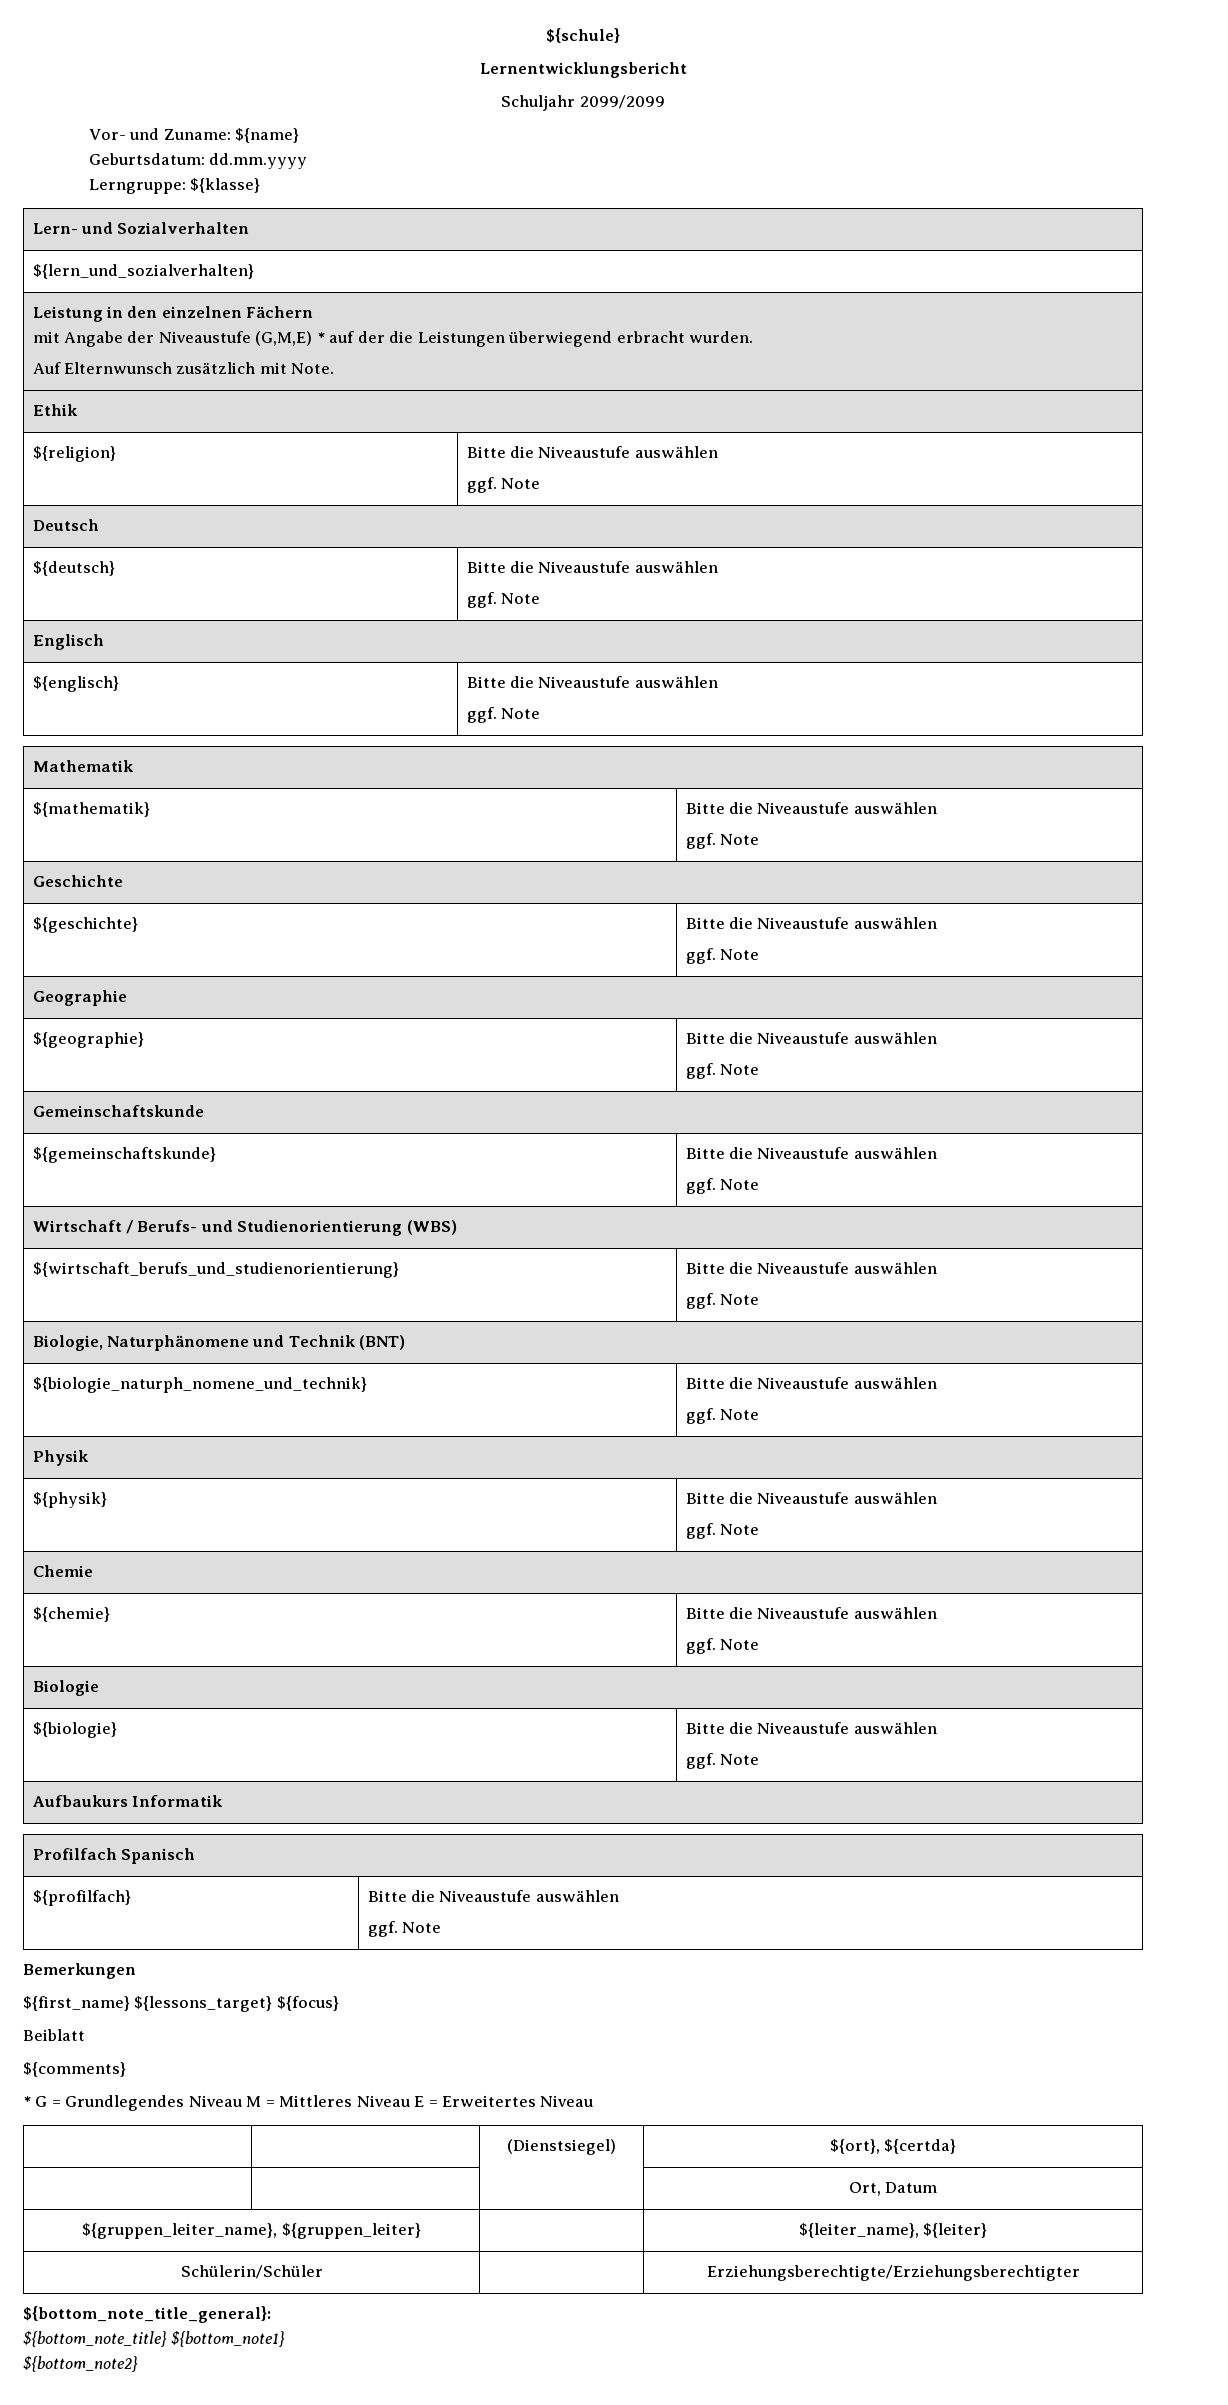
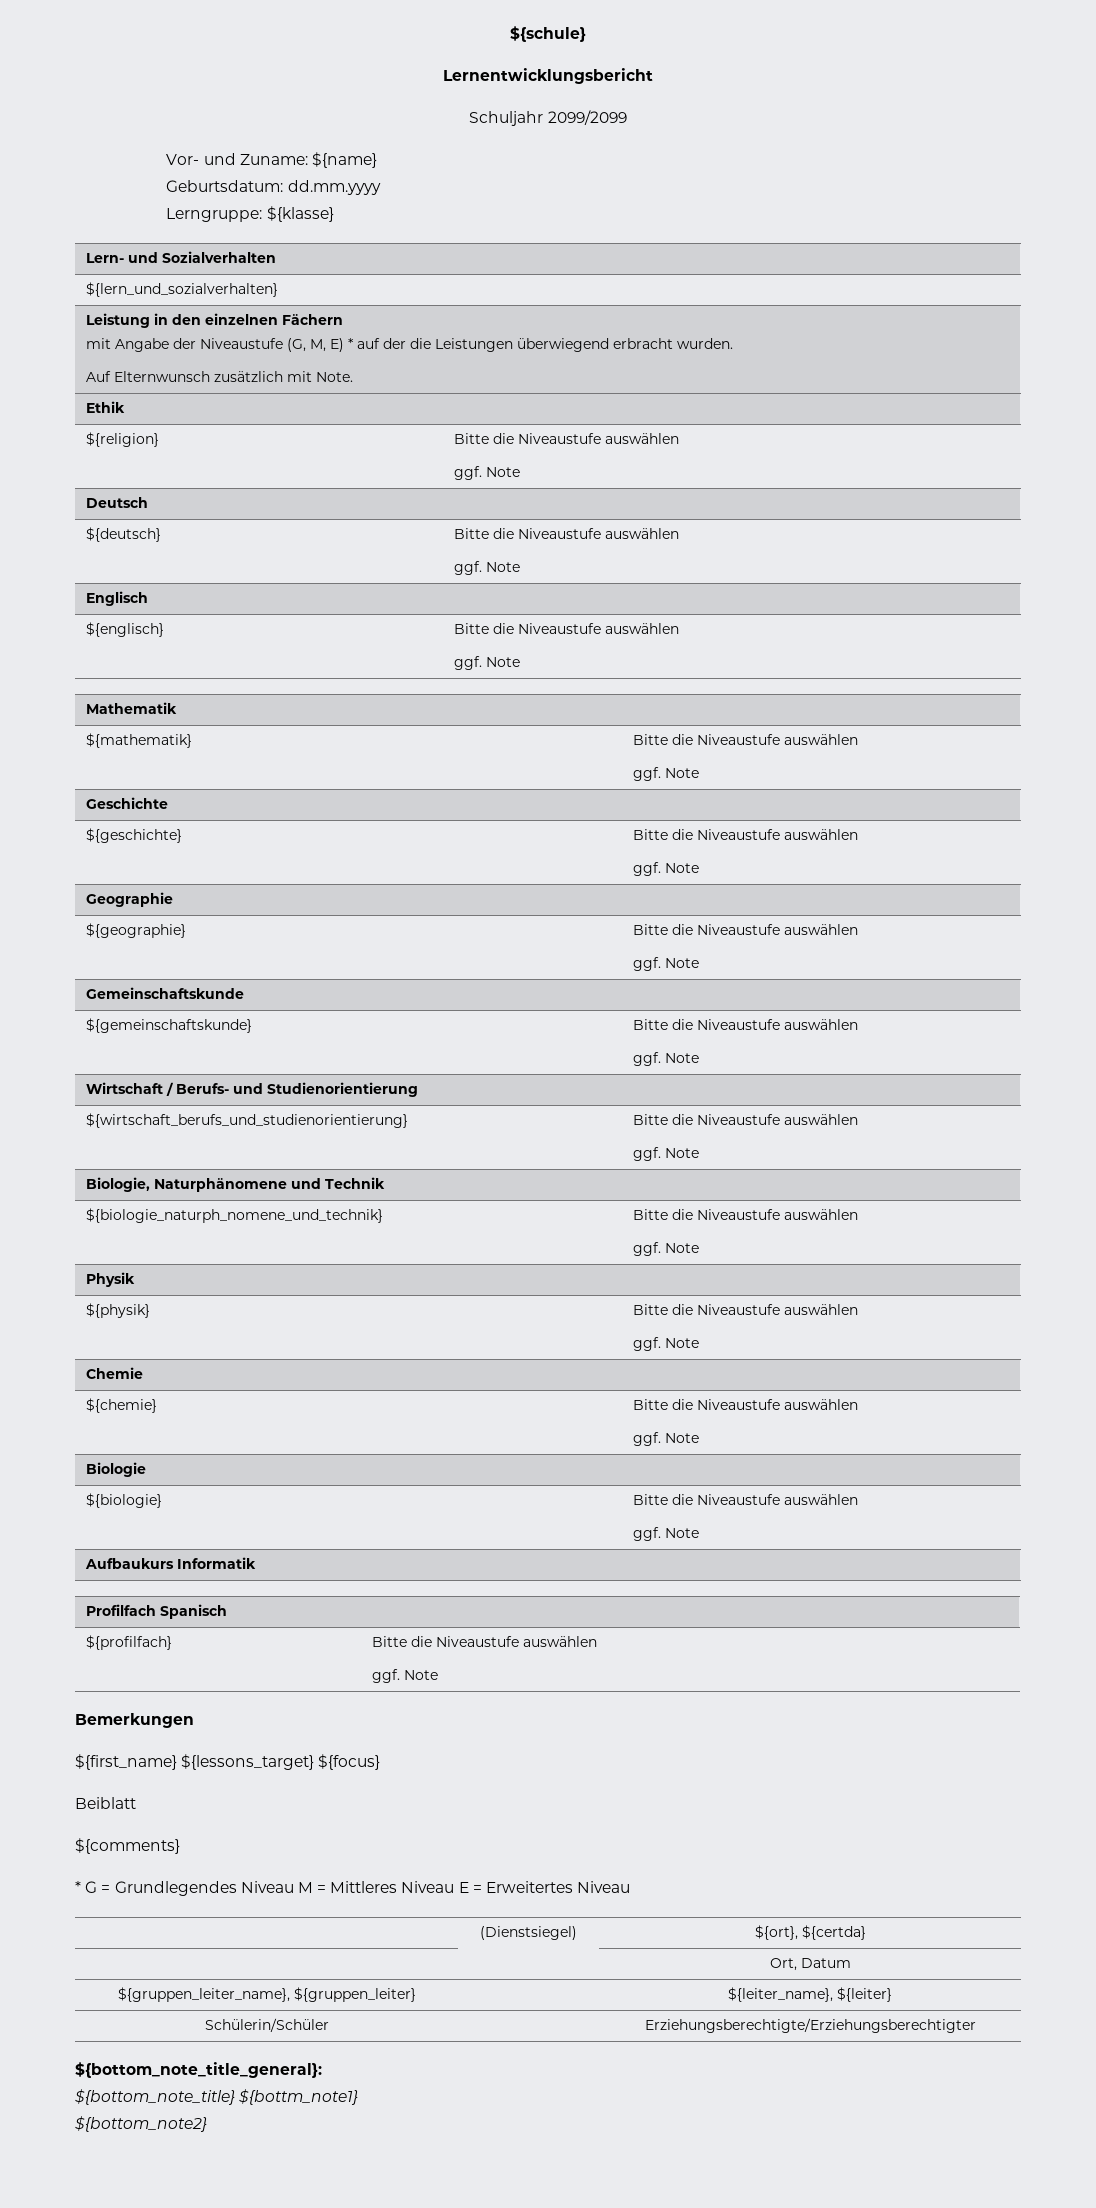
  Leistung in den einzelnen Fächern
- mit Angabe der Niveaustufe (G,M,E) * auf der die Leistungen überwiegend erbracht wurden.
+ mit Angabe der Niveaustufe (G, M, E) * auf der die Leistungen überwiegend erbracht wurden.
- Wirtschaft / Berufs- und Studienorientierung (WBS)
+ Wirtschaft / Berufs- und Studienorientierung
- Biologie, Naturphänomene und Technik (BNT)
+ Biologie, Naturphänomene und Technik
- ${bottom_note_title} ${bottom_note1}
+ ${bottom_note_title} ${bottm_note1}

